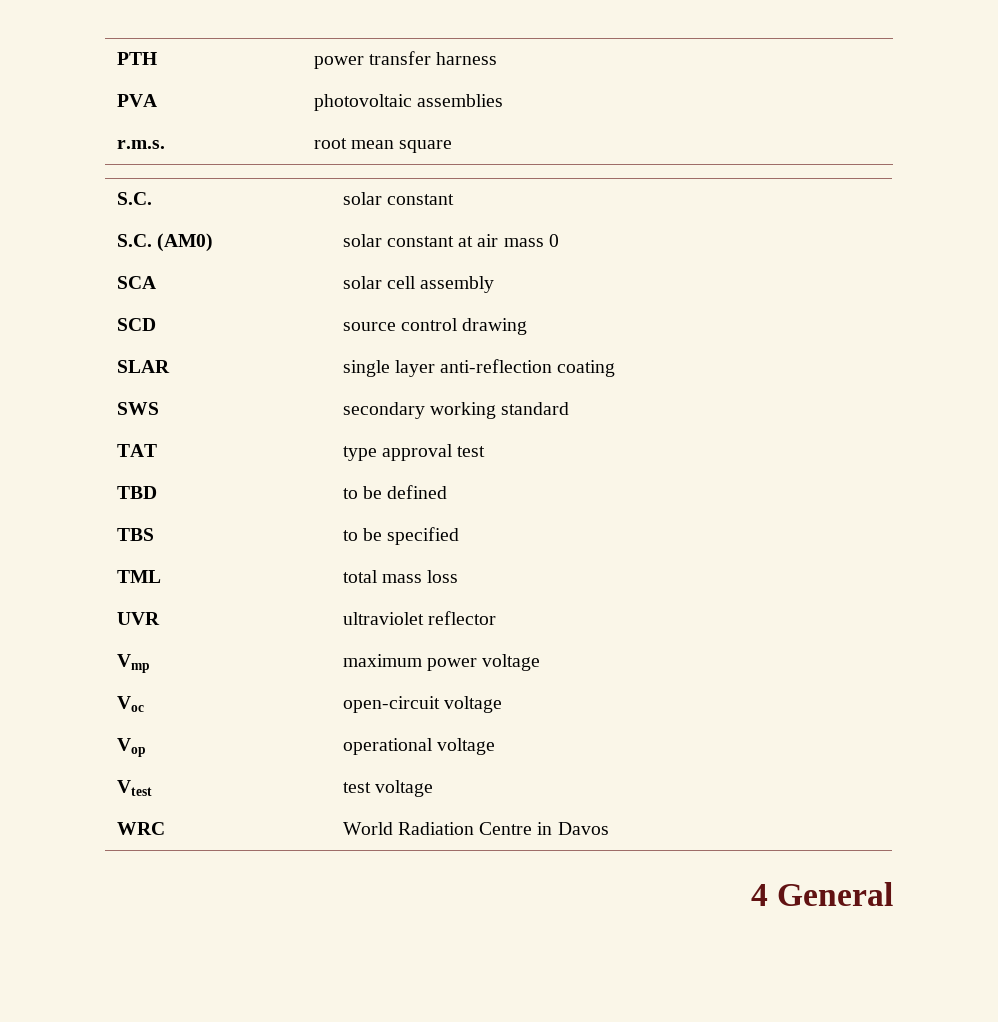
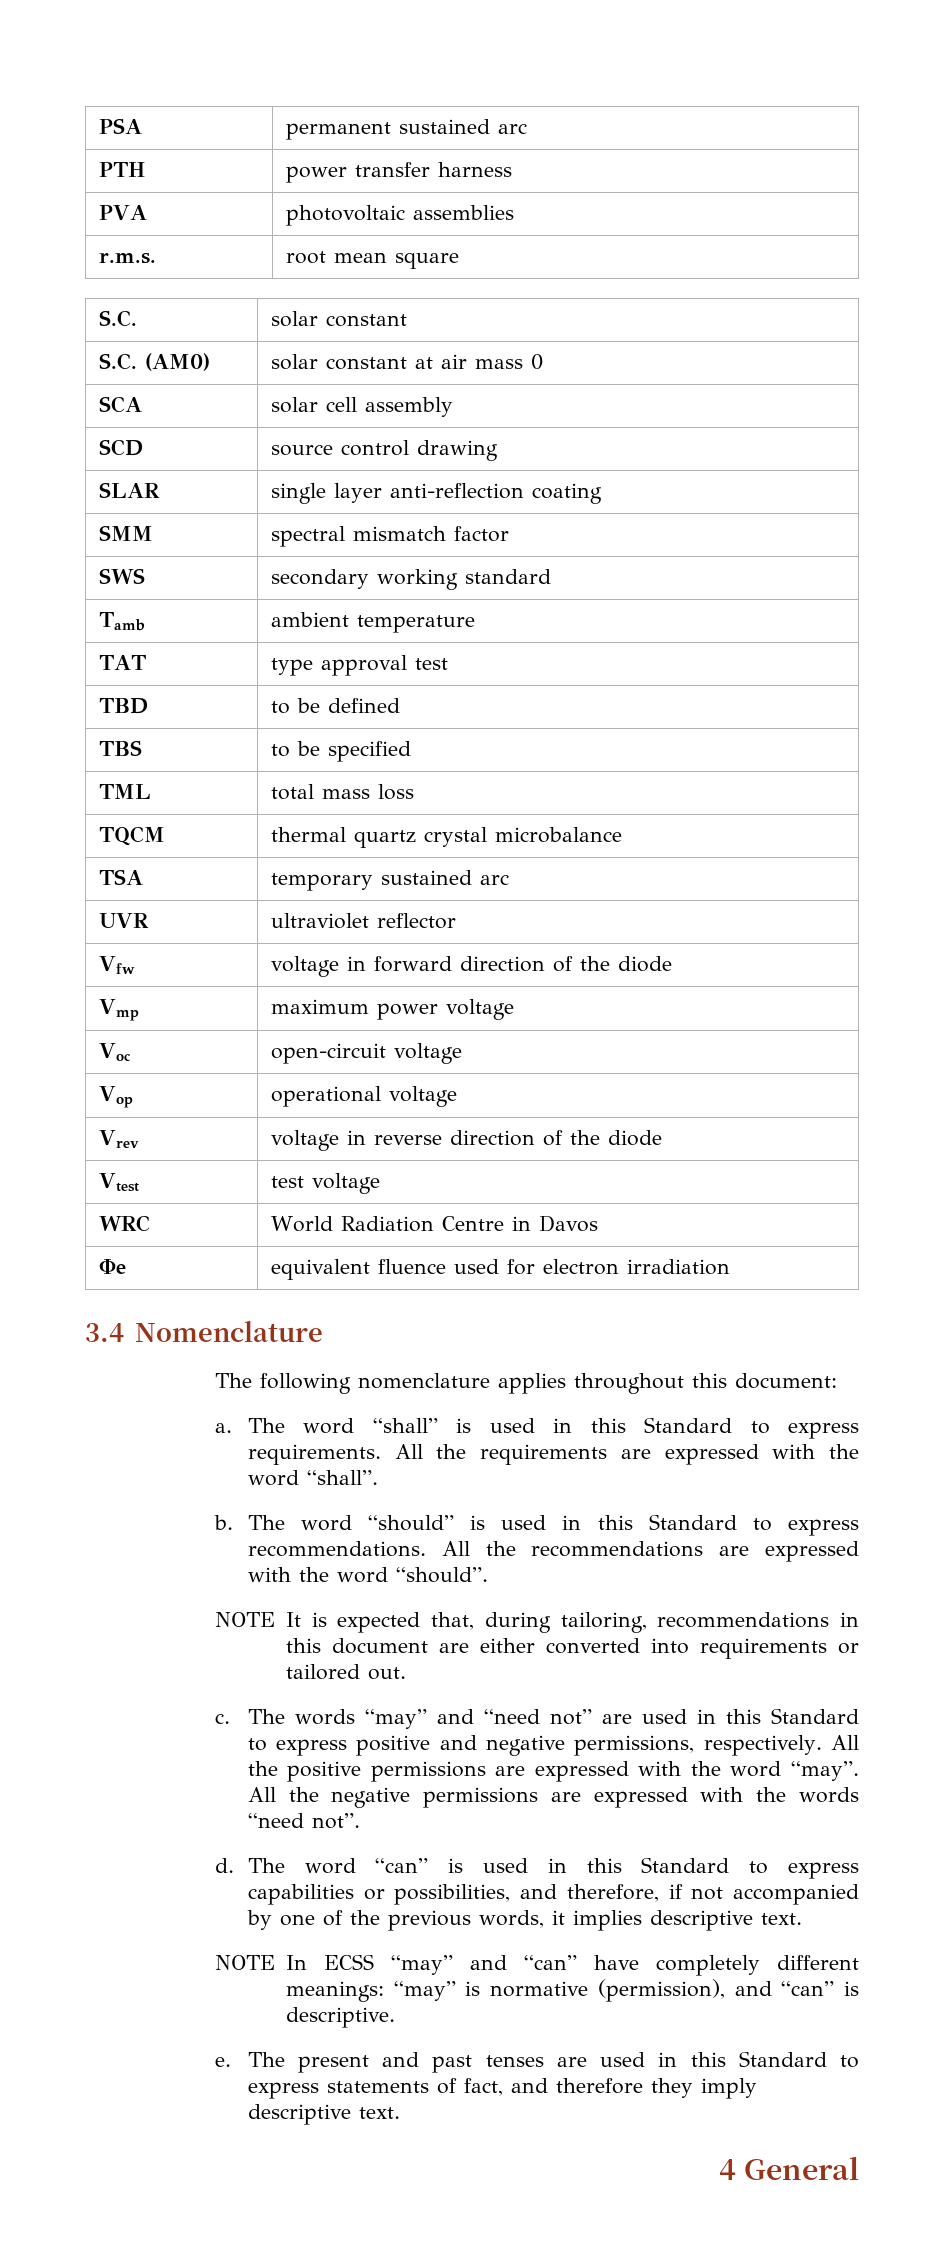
+ PSA | permanent sustained arc
+ SMM | spectral mismatch factor
+ Tamb | ambient temperature
+ TQCM | thermal quartz crystal microbalance
+ TSA | temporary sustained arc
  UVR | ultraviolet reflector
+ Vfw | voltage in forward direction of the diode
+ Vrev | voltage in reverse direction of the diode
+ Φe | equivalent fluence used for electron irradiation
+ 3.4 Nomenclature
+ The following nomenclature applies throughout this document:
+ a. The word “shall” is used in this Standard to express requirements. All the requirements are expressed with the word “shall”.
+ b. The word “should” is used in this Standard to express recommendations. All the recommendations are expressed with the word “should”.
+ NOTE It is expected that, during tailoring, recommendations in this document are either converted into requirements or tailored out.
+ c. The words “may” and “need not” are used in this Standard to express positive and negative permissions, respectively. All the positive permissions are expressed with the word “may”. All the negative permissions are expressed with the words “need not”.
+ d. The word “can” is used in this Standard to express capabilities or possibilities, and therefore, if not accompanied by one of the previous words, it implies descriptive text.
+ NOTE In ECSS “may” and “can” have completely different meanings: “may” is normative (permission), and “can” is descriptive.
+ e. The present and past tenses are used in this Standard to express statements of fact, and therefore they imply descriptive text.

